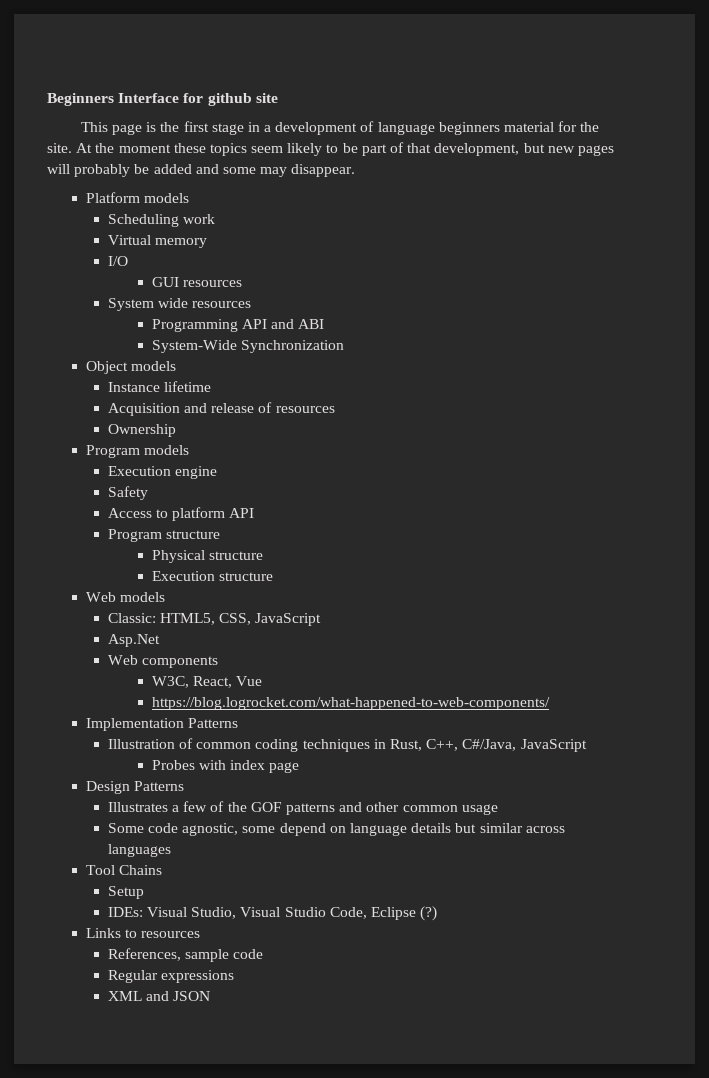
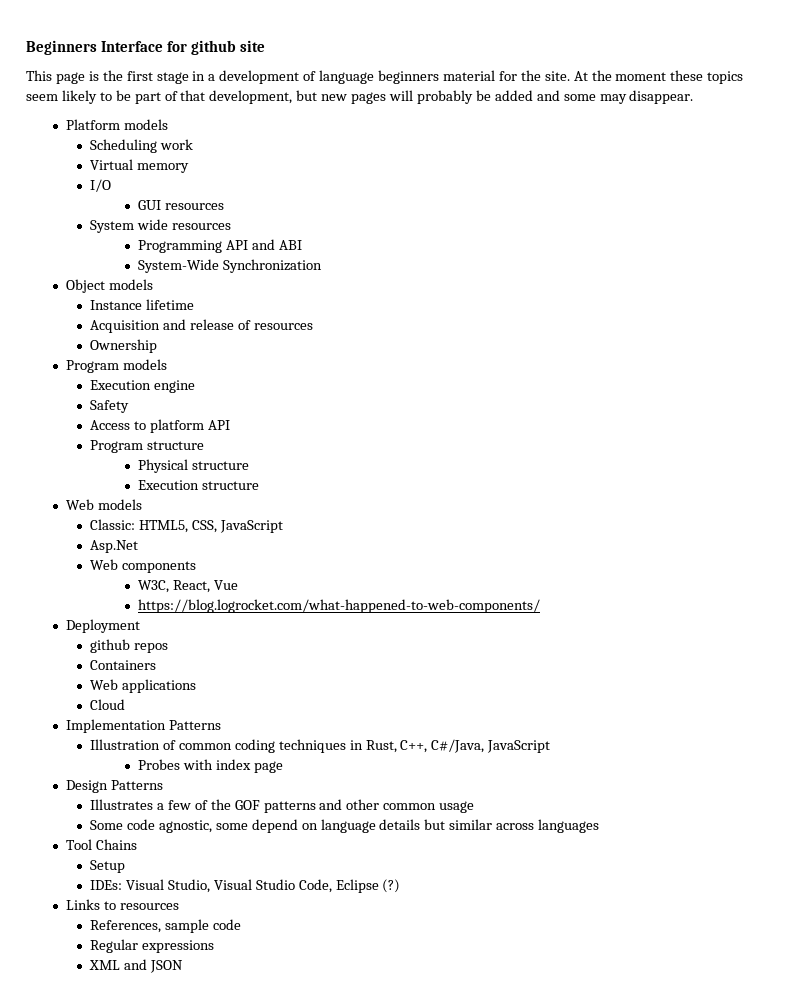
+ Deployment
+ github repos
+ Containers
+ Web applications
+ Cloud

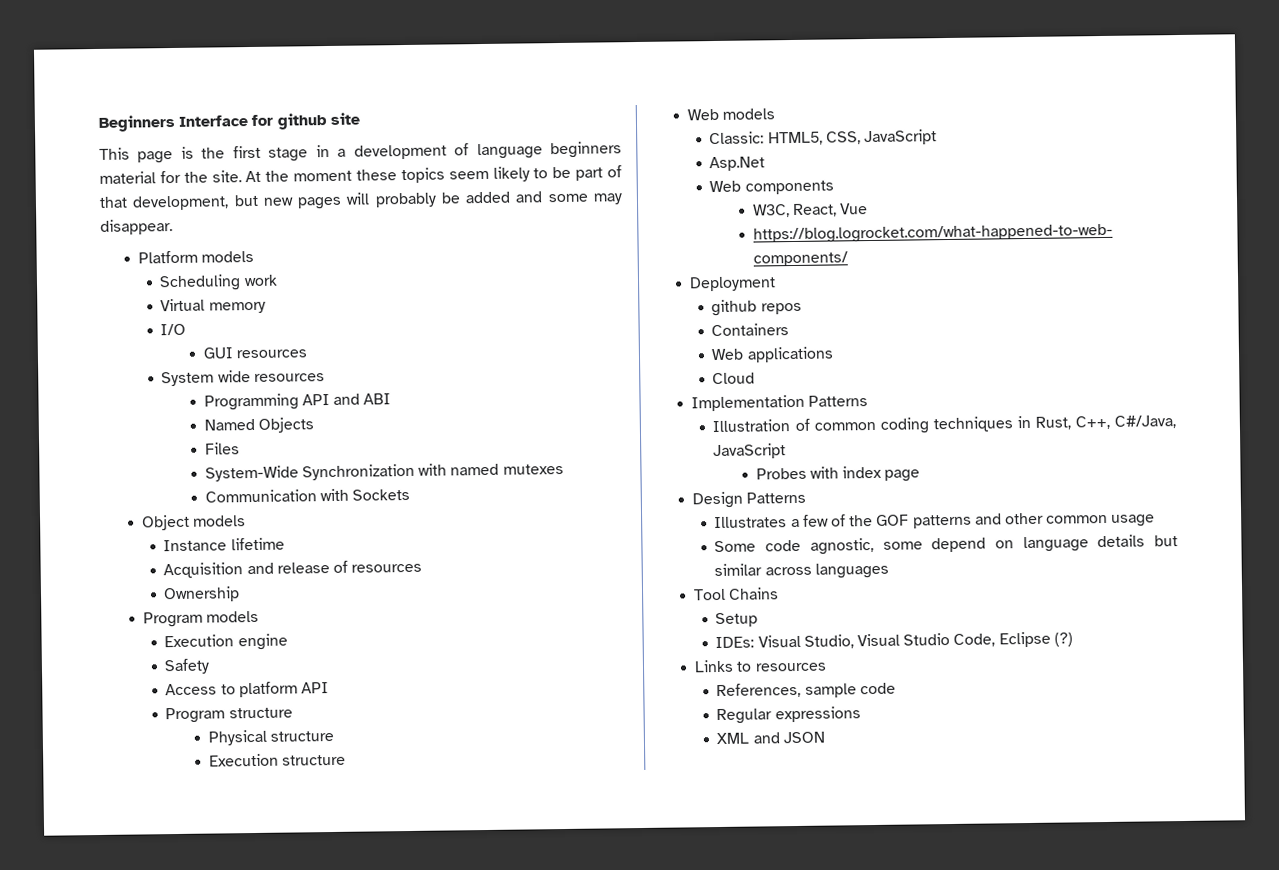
+ Named Objects
+ Files
- System-Wide Synchronization
+ System-Wide Synchronization with named mutexes
+ Communication with Sockets

